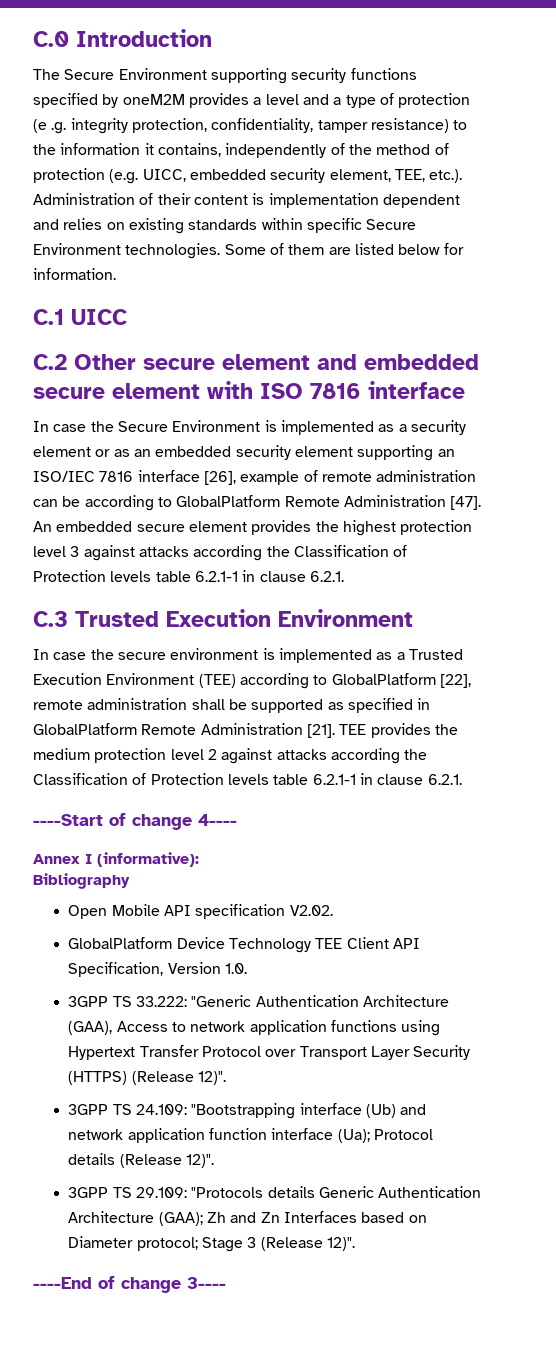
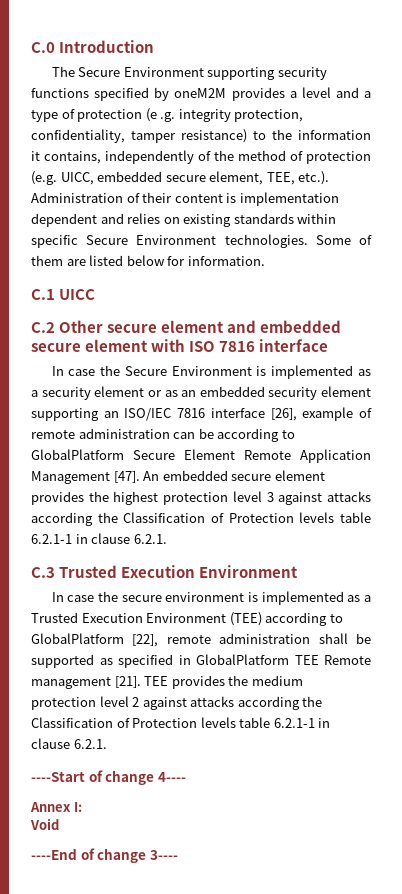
- The Secure Environment supporting security functions specified by oneM2M provides a level and a type of protection (e .g. integrity protection, confidentiality, tamper resistance) to the information it contains, independently of the method of protection (e.g. UICC, embedded security element, TEE, etc.). Administration of their content is implementation dependent and relies on existing standards within specific Secure Environment technologies.
+ The Secure Environment supporting security functions specified by oneM2M provides a level and a type of protection (e .g. integrity protection, confidentiality, tamper resistance) to the information it contains, independently of the method of protection (e.g. UICC, embedded secure element, TEE, etc.). Administration of their content is implementation dependent and relies on existing standards within specific Secure Environment technologies.
- In case the Secure Environment is implemented as a security element or as an embedded security element supporting an ISO/IEC 7816 interface [26], example of remote administration can be according to GlobalPlatform Remote Administration [47].
+ In case the Secure Environment is implemented as a security element or as an embedded security element supporting an ISO/IEC 7816 interface [26], example of remote administration can be according to GlobalPlatform Secure Element Remote Application Management [47].
- In case the secure environment is implemented as a Trusted Execution Environment (TEE) according to GlobalPlatform [22], remote administration shall be supported as specified in GlobalPlatform Remote Administration [21].
+ In case the secure environment is implemented as a Trusted Execution Environment (TEE) according to GlobalPlatform [22], remote administration shall be supported as specified in GlobalPlatform TEE Remote management [21].
- Annex I (informative):
- Bibliography
- Open Mobile API specification V2.02.
- GlobalPlatform Device Technology TEE Client API Specification, Version 1.0.
- 3GPP TS 33.222: "Generic Authentication Architecture (GAA), Access to network application functions using Hypertext Transfer Protocol over Transport Layer Security (HTTPS) (Release 12)".
- 3GPP TS 24.109: "Bootstrapping interface (Ub) and network application function interface (Ua); Protocol details (Release 12)".
- 3GPP TS 29.109: "Protocols details Generic Authentication Architecture (GAA); Zh and Zn Interfaces based on Diameter protocol; Stage 3 (Release 12)".
+ Annex I:
+ Void

